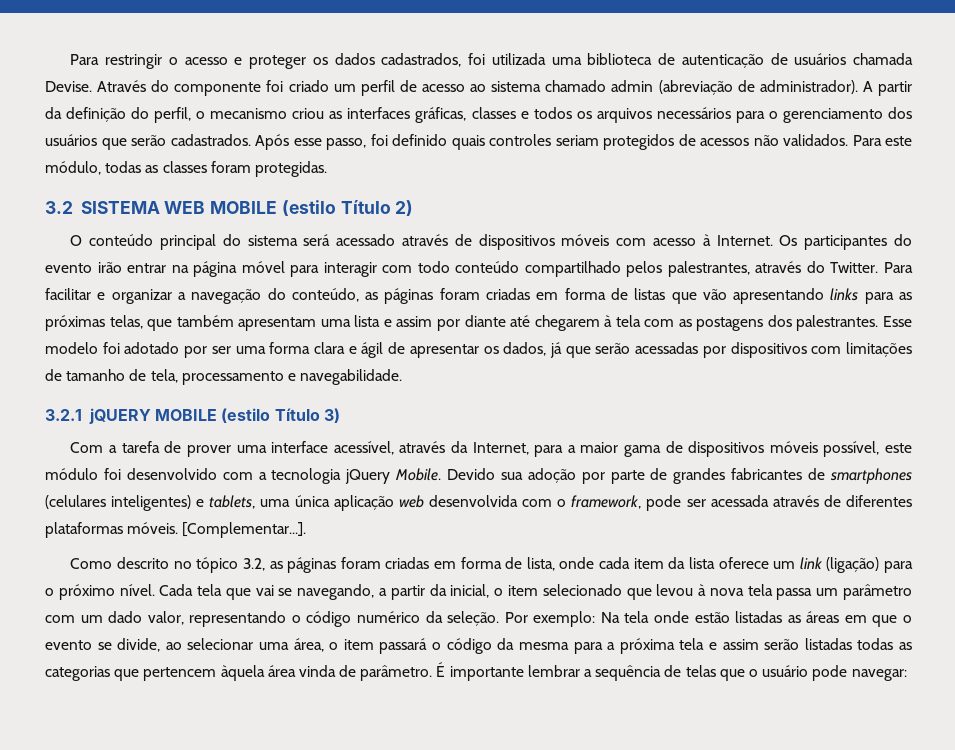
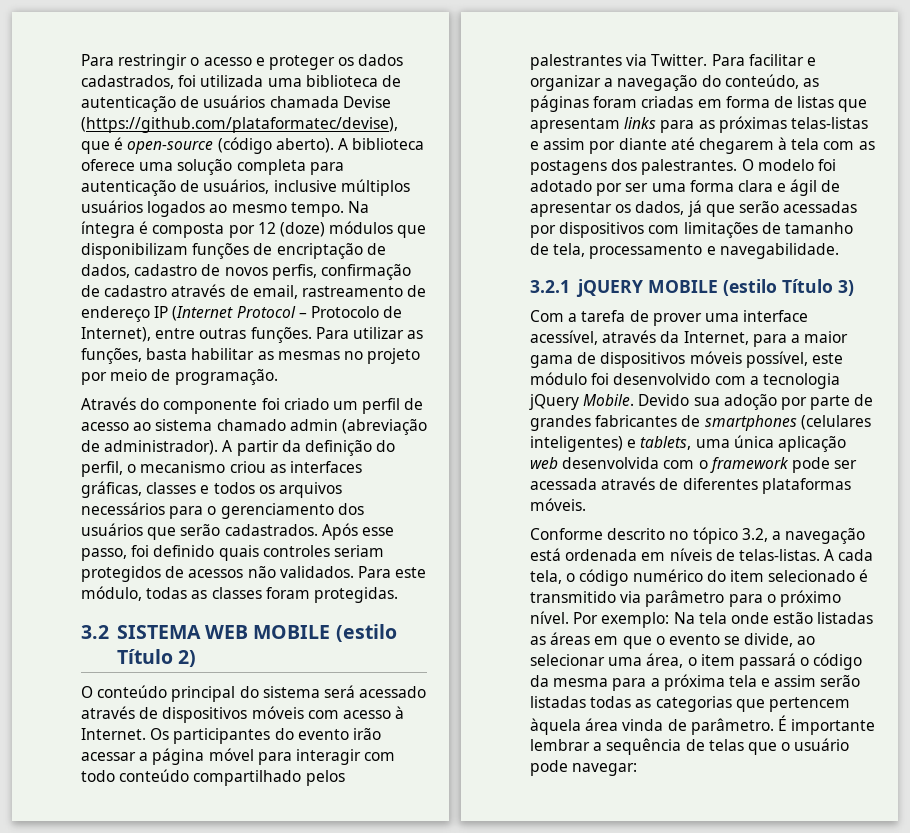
- Para restringir o acesso e proteger os dados cadastrados, foi utilizada uma biblioteca de autenticação de usuários chamada Devise. Através do componente foi criado um perfil de acesso ao sistema chamado admin (abreviação de administrador).
+ Para restringir o acesso e proteger os dados cadastrados, foi utilizada uma biblioteca de autenticação de usuários chamada Devise (https://github.com/plataformatec/devise), que é open-source (código aberto). A biblioteca oferece uma solução completa para autenticação de usuários, inclusive múltiplos usuários logados ao mesmo tempo. Na íntegra é composta por 12 (doze) módulos que disponibilizam funções de encriptação de dados, cadastro de novos perfis, confirmação de cadastro através de email, rastreamento de endereço IP (Internet Protocol – Protocolo de Internet), entre outras funções. Para utilizar as funções, basta habilitar as mesmas no projeto por meio de programação.
+ Através do componente foi criado um perfil de acesso ao sistema chamado admin (abreviação de administrador).
- Os participantes do evento irão entrar na página móvel para interagir com todo conteúdo compartilhado pelos palestrantes, através do Twitter.
+ Os participantes do evento irão acessar a página móvel para interagir com todo conteúdo compartilhado pelos palestrantes via Twitter.
- Para facilitar e organizar a navegação do conteúdo, as páginas foram criadas em forma de listas que vão apresentando links para as próximas telas, que também apresentam uma lista e assim por diante até chegarem à tela com as postagens dos palestrantes.
+ Para facilitar e organizar a navegação do conteúdo, as páginas foram criadas em forma de listas que apresentam links para as próximas telas-listas e assim por diante até chegarem à tela com as postagens dos palestrantes.
- Esse modelo foi adotado por ser uma forma clara e ágil de apresentar os dados, já que serão acessadas por dispositivos com limitações de tamanho de tela, processamento e navegabilidade.
+ O modelo foi adotado por ser uma forma clara e ágil de apresentar os dados, já que serão acessadas por dispositivos com limitações de tamanho de tela, processamento e navegabilidade.
- Devido sua adoção por parte de grandes fabricantes de smartphones (celulares inteligentes) e tablets, uma única aplicação web desenvolvida com o framework, pode ser acessada através de diferentes plataformas móveis. [Complementar...].
- Como descrito no tópico 3.2, as páginas foram criadas em forma de lista, onde cada item da lista oferece um link (ligação) para o próximo nível. Cada tela que vai se navegando, a partir da inicial, o item selecionado que levou à nova tela passa um parâmetro com um dado valor, representando o código numérico da seleção.
+ Devido sua adoção por parte de grandes fabricantes de smartphones (celulares inteligentes) e tablets, uma única aplicação web desenvolvida com o framework pode ser acessada através de diferentes plataformas móveis.
+ Conforme descrito no tópico 3.2, a navegação está ordenada em níveis de telas-listas. A cada tela, o código numérico do item selecionado é transmitido via parâmetro para o próximo nível.

